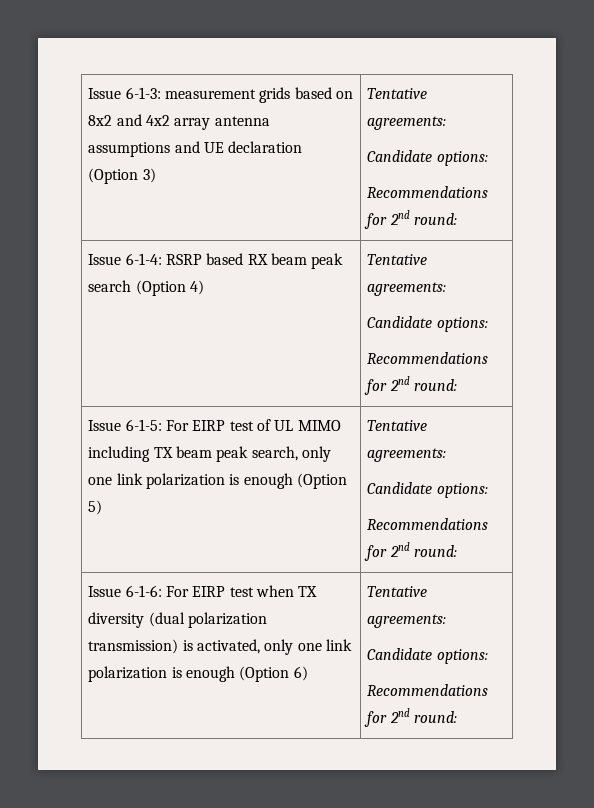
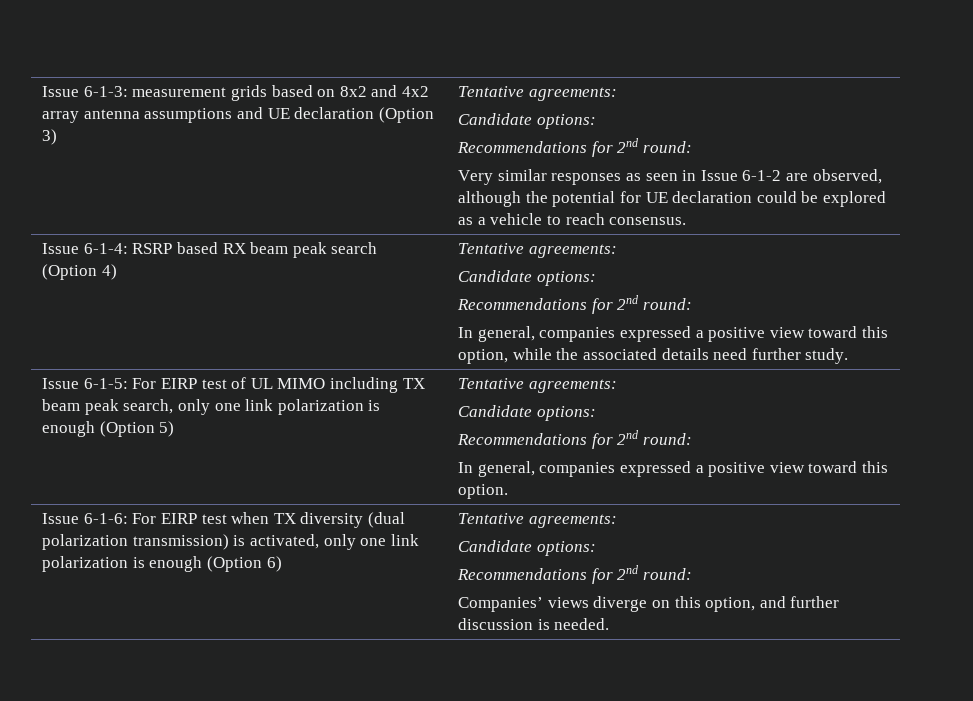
+ Very similar responses as seen in Issue 6-1-2 are observed, although the potential for UE declaration could be explored as a vehicle to reach consensus.
  Issue 6-1-4: RSRP based RX beam peak search (Option 4) | Tentative agreements:
  Candidate options:
  Recommendations for 2nd round:
+ In general, companies expressed a positive view toward this option, while the associated details need further study.
  Issue 6-1-5: For EIRP test of UL MIMO including TX beam peak search, only one link polarization is enough (Option 5) | Tentative agreements:
  Candidate options:
  Recommendations for 2nd round:
+ In general, companies expressed a positive view toward this option.
  Issue 6-1-6: For EIRP test when TX diversity (dual polarization transmission) is activated, only one link polarization is enough (Option 6) | Tentative agreements:
  Candidate options:
  Recommendations for 2nd round:
+ Companies’ views diverge on this option, and further discussion is needed.

